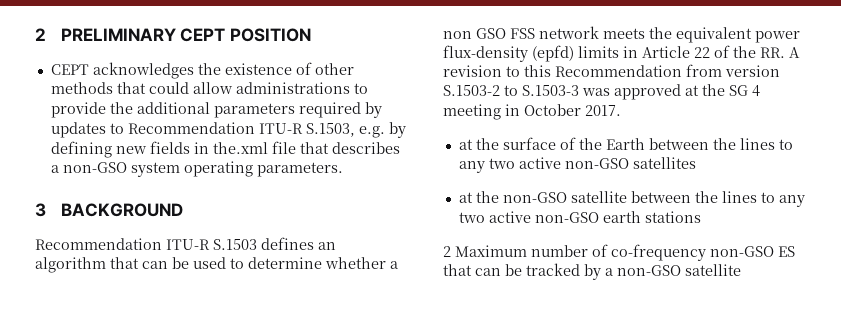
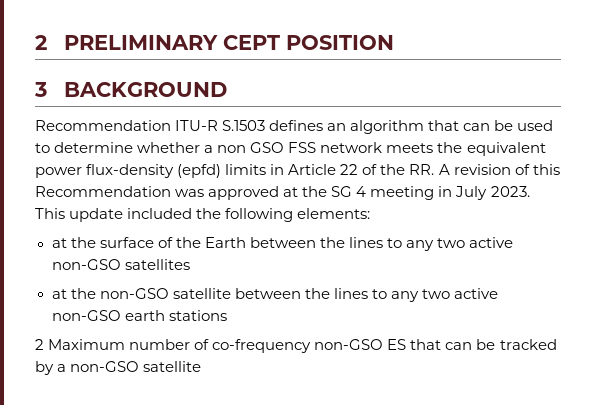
- CEPT acknowledges the existence of other methods that could allow administrations to provide the additional parameters required by updates to Recommendation ITU-R S.1503, e.g. by defining new fields in the.xml file that describes a non-GSO system operating parameters.
- Recommendation ITU-R S.1503 defines an algorithm that can be used to determine whether a non GSO FSS network meets the equivalent power flux-density (epfd) limits in Article 22 of the RR. A revision to this Recommendation from version S.1503-2 to S.1503-3 was approved at the SG 4 meeting in October 2017.
+ Recommendation ITU-R S.1503 defines an algorithm that can be used to determine whether a non GSO FSS network meets the equivalent power flux-density (epfd) limits in Article 22 of the RR. A revision of this Recommendation was approved at the SG 4 meeting in July 2023. This update included the following elements:

